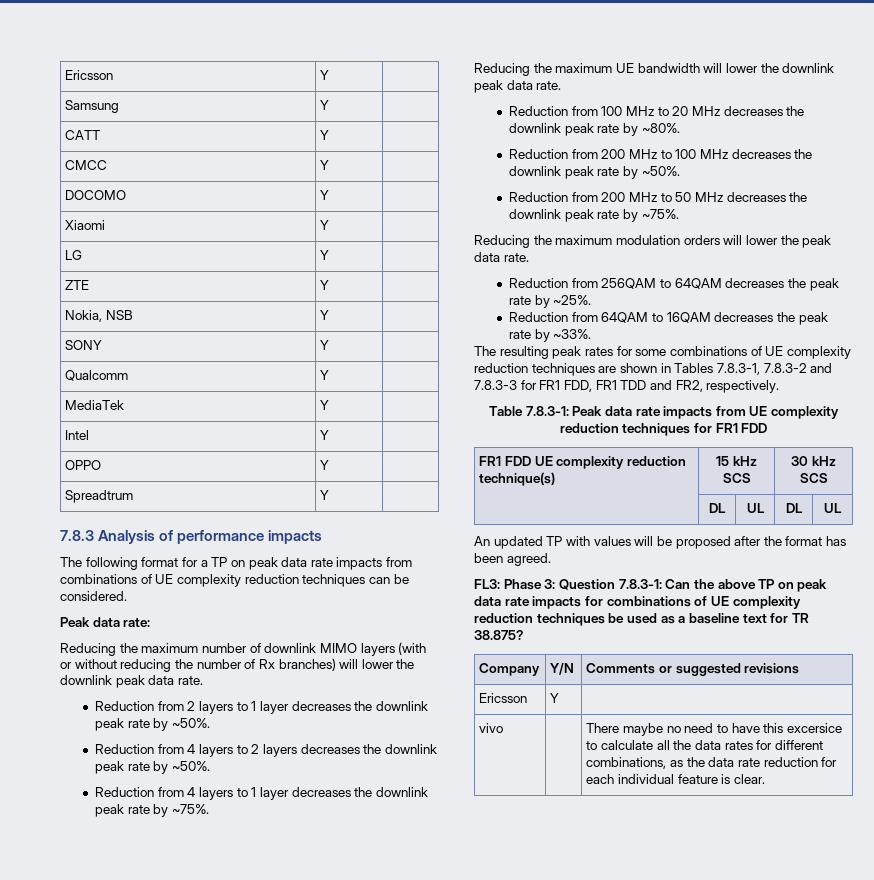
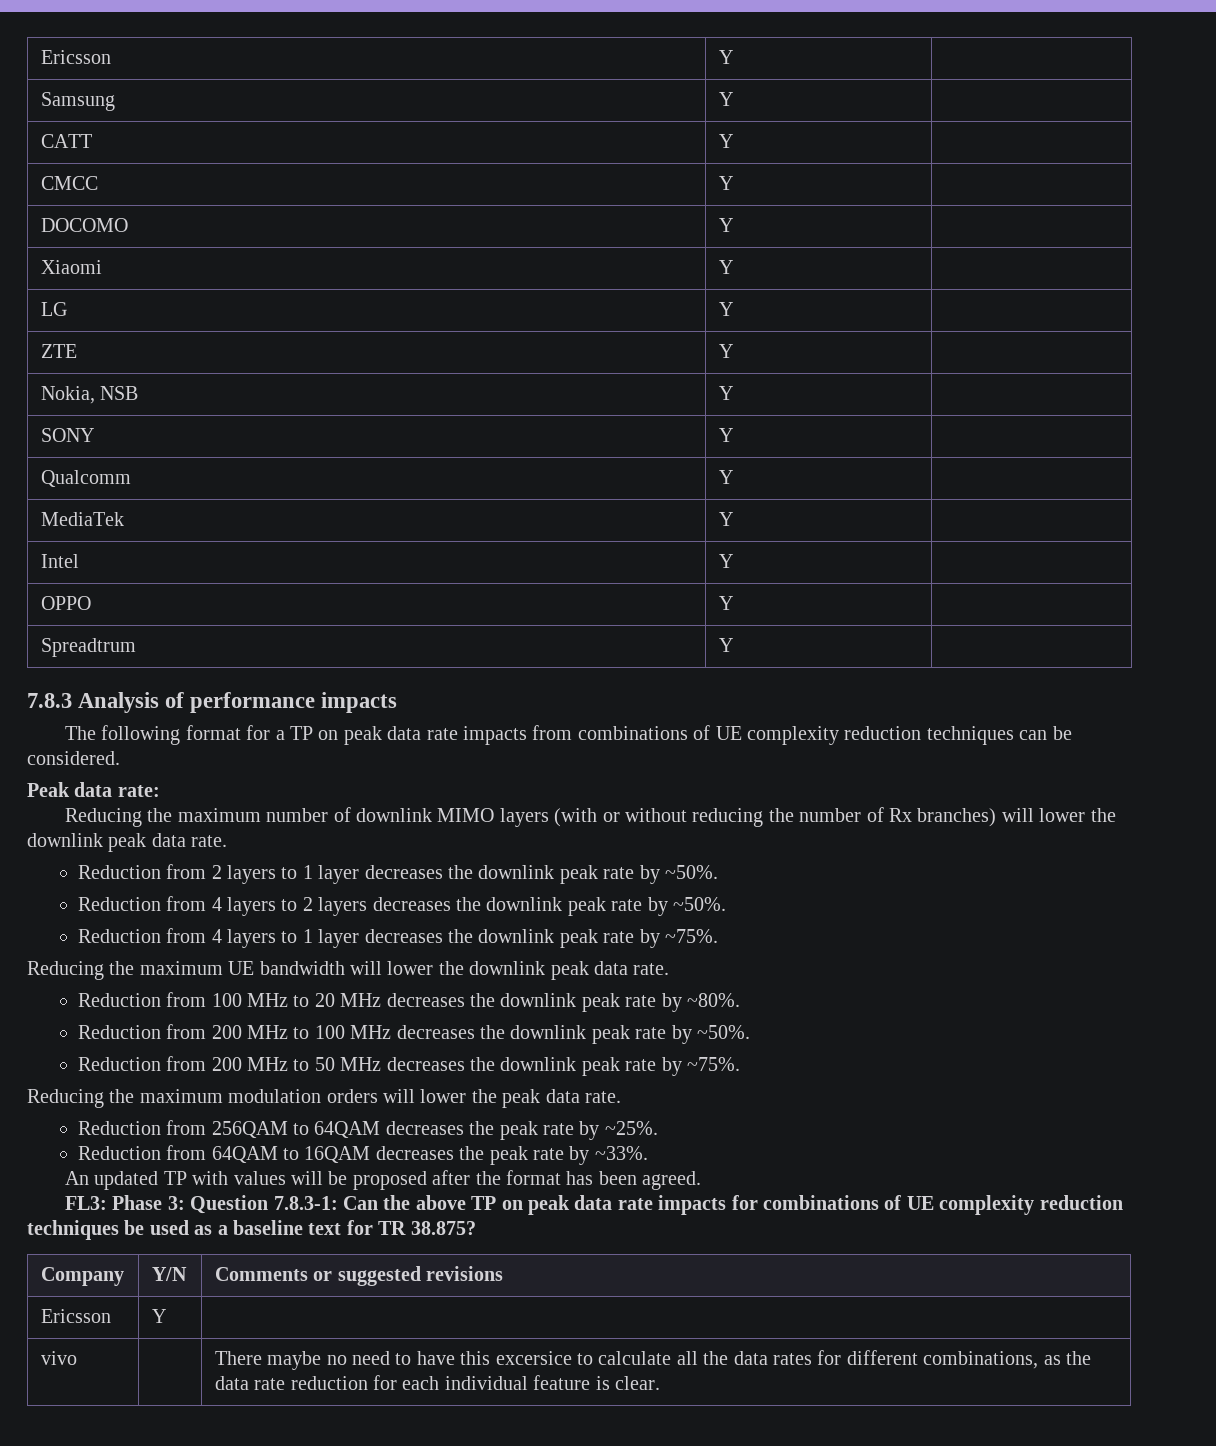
- The resulting peak rates for some combinations of UE complexity reduction techniques are shown in Tables 7.8.3-1, 7.8.3-2 and 7.8.3-3 for FR1 FDD, FR1 TDD and FR2, respectively.
- Table 7.8.3-1: Peak data rate impacts from UE complexity reduction techniques for FR1 FDD
- FR1 FDD UE complexity reduction technique(s) | 15 kHz SCS | 30 kHz SCS
- | DL | UL | DL | UL

